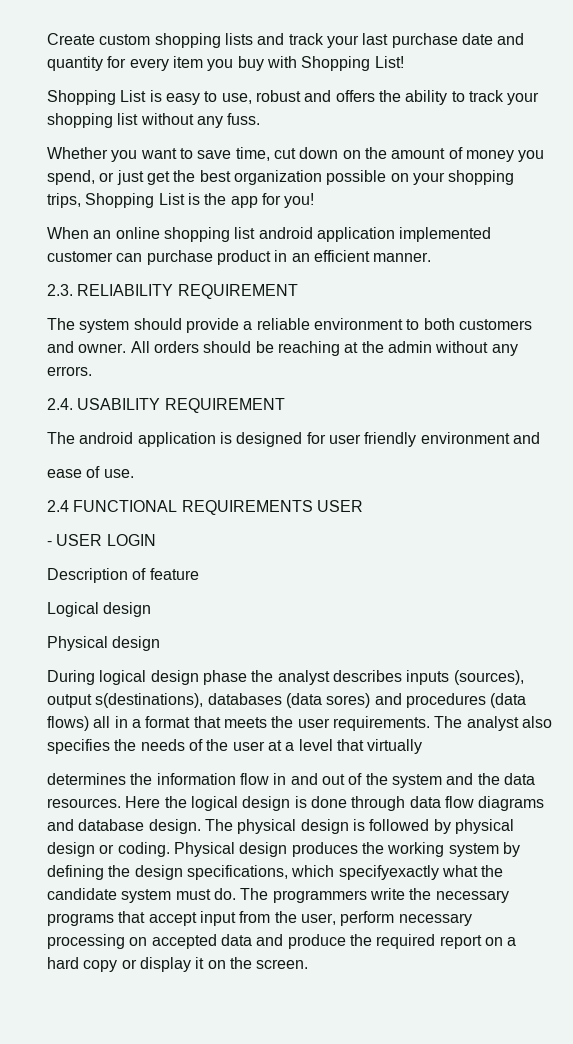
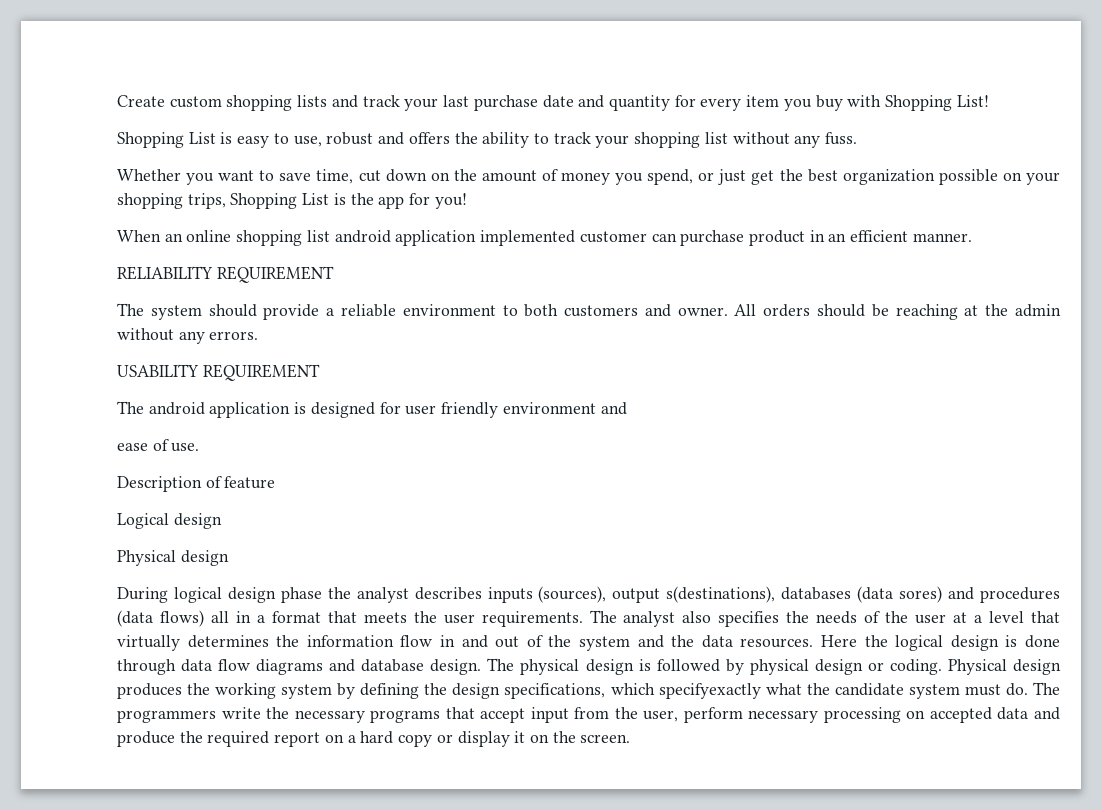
- 2.3. RELIABILITY REQUIREMENT
+ RELIABILITY REQUIREMENT
- 2.4. USABILITY REQUIREMENT
+ USABILITY REQUIREMENT
- 2.4 FUNCTIONAL REQUIREMENTS USER
- - USER LOGIN
- The analyst also specifies the needs of the user at a level that virtually
- determines the information flow in and out of the system and the data resources.
+ The analyst also specifies the needs of the user at a level that virtually determines the information flow in and out of the system and the data resources.

